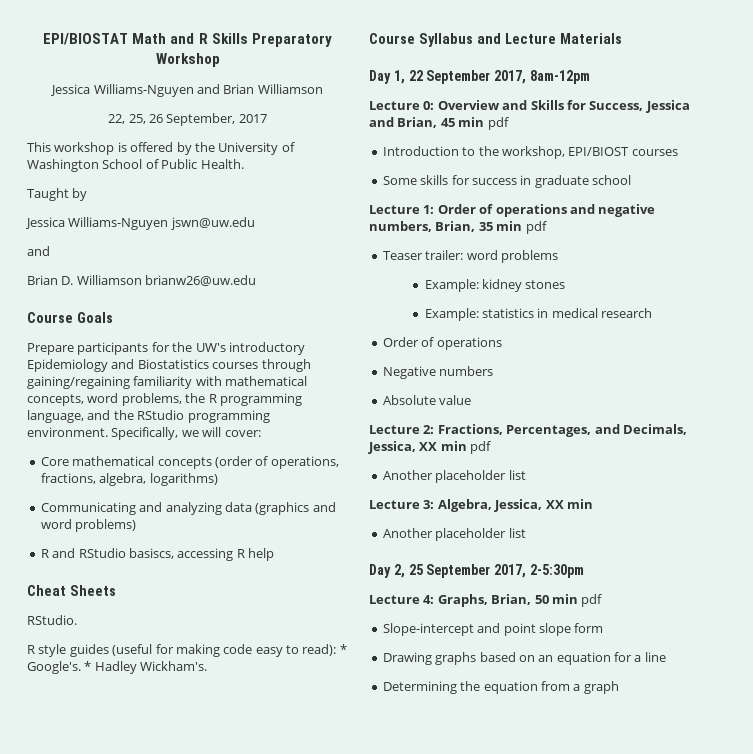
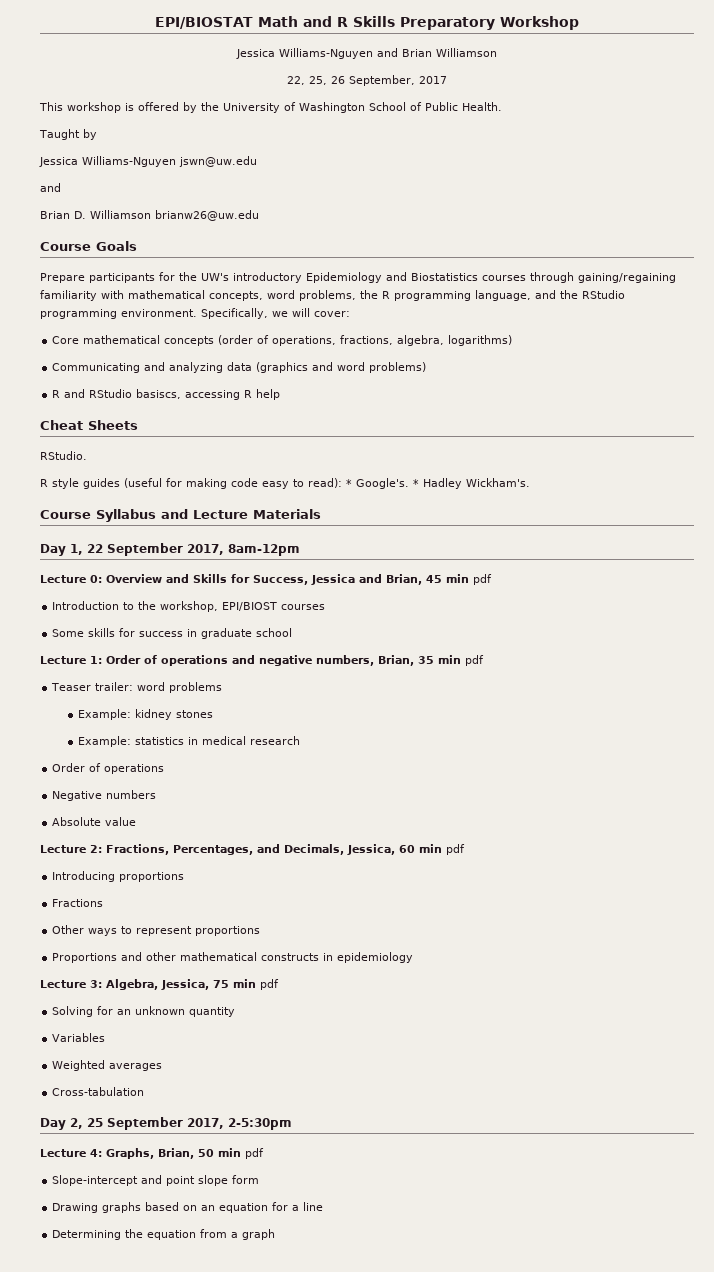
- Lecture 2: Fractions, Percentages, and Decimals, Jessica, XX min pdf
- Another placeholder list
+ Lecture 2: Fractions, Percentages, and Decimals, Jessica, 60 min pdf
+ Introducing proportions
+ Fractions
+ Other ways to represent proportions
+ Proportions and other mathematical constructs in epidemiology
- Lecture 3: Algebra, Jessica, XX min
- Another placeholder list
+ Lecture 3: Algebra, Jessica, 75 min pdf
+ Solving for an unknown quantity
+ Variables
+ Weighted averages
+ Cross-tabulation

